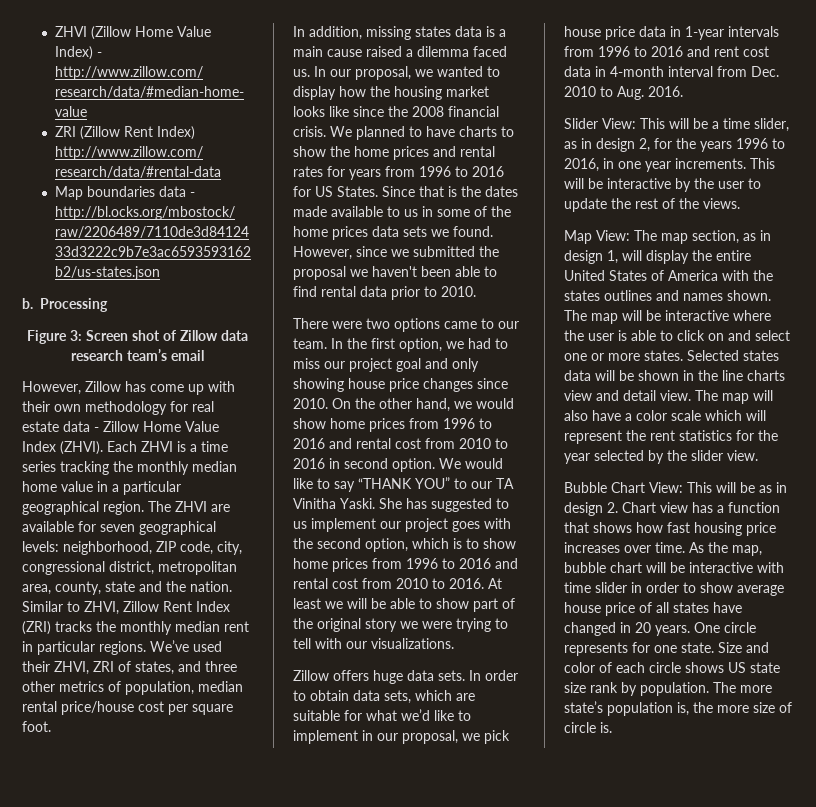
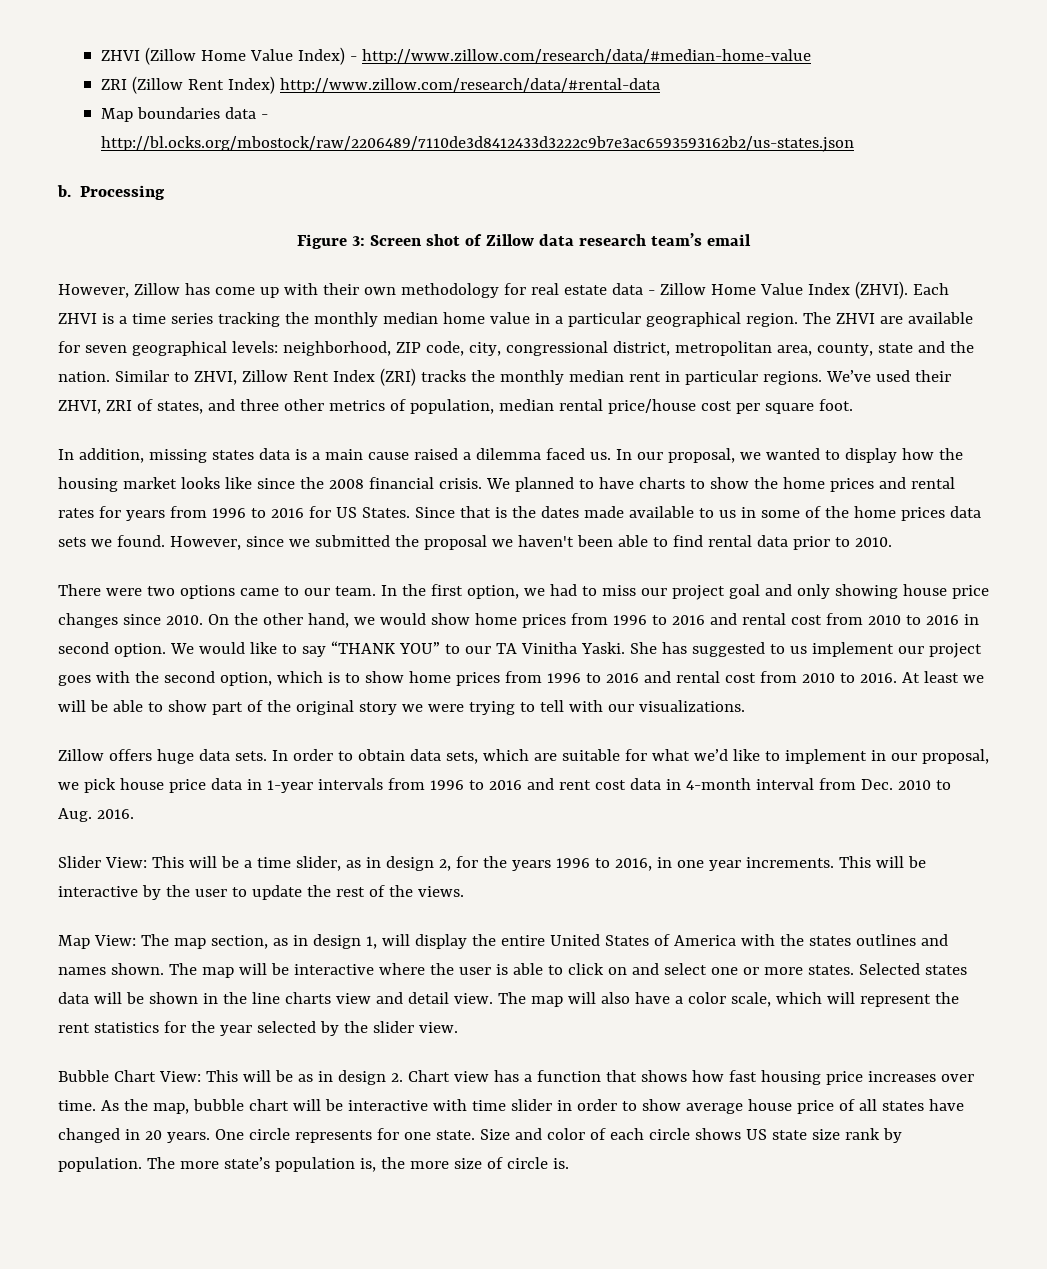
- The map will also have a color scale which will represent the rent statistics for the year selected by the slider view.
+ The map will also have a color scale, which will represent the rent statistics for the year selected by the slider view.

